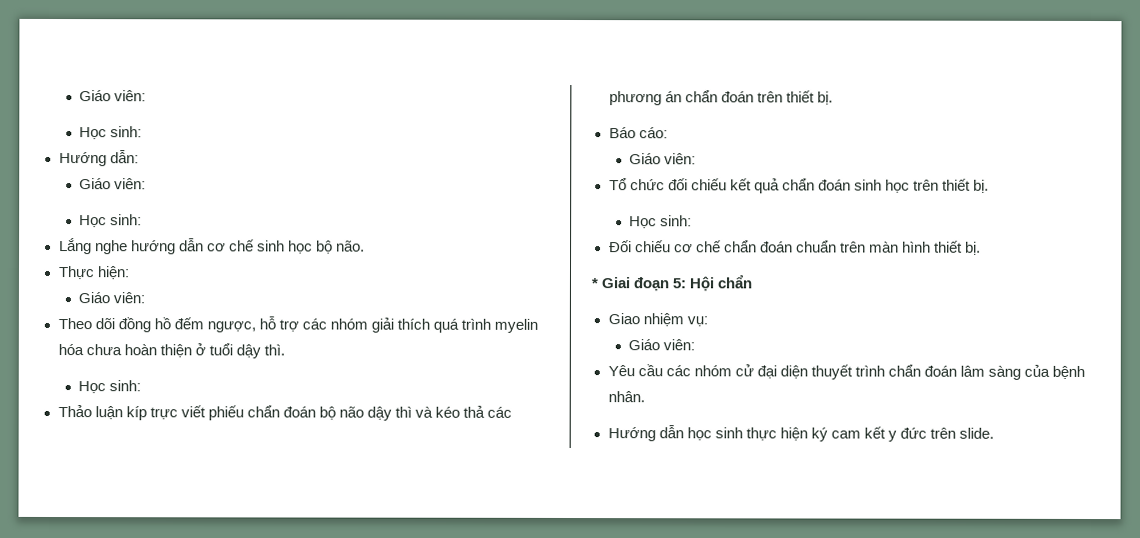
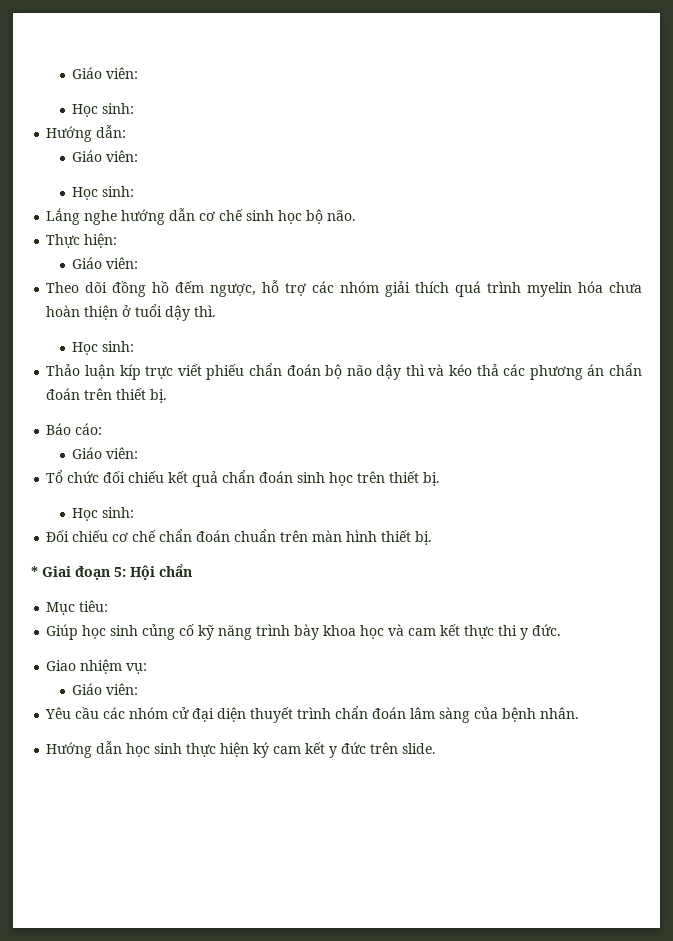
+ Mục tiêu:
+ Giúp học sinh củng cố kỹ năng trình bày khoa học và cam kết thực thi y đức.

